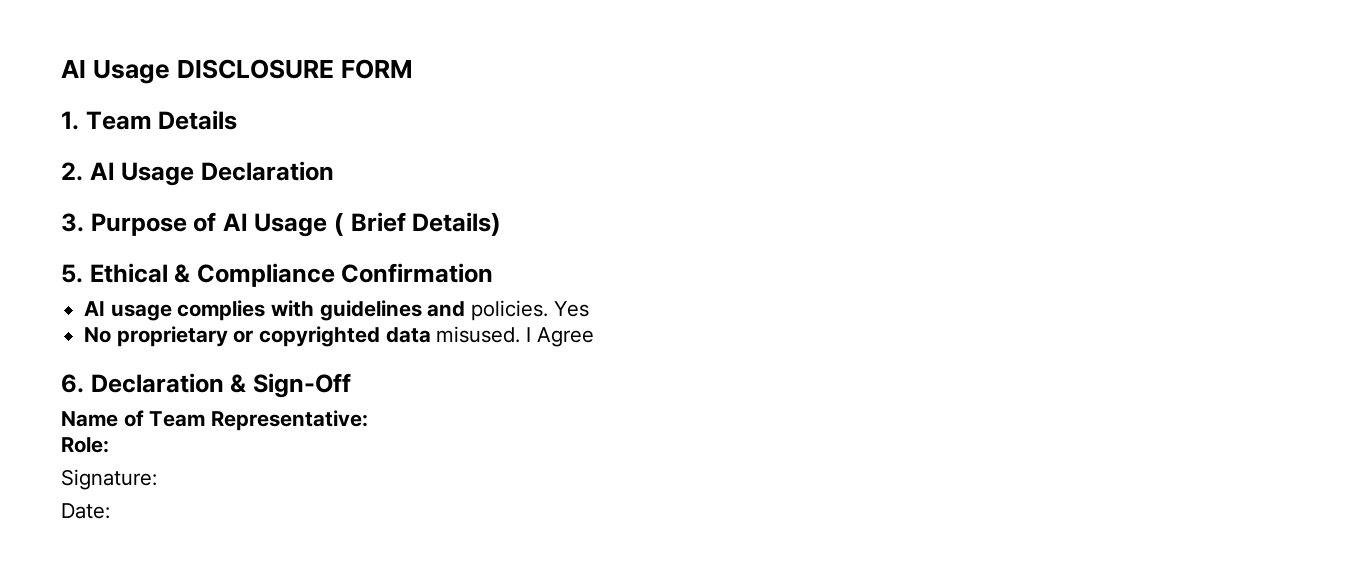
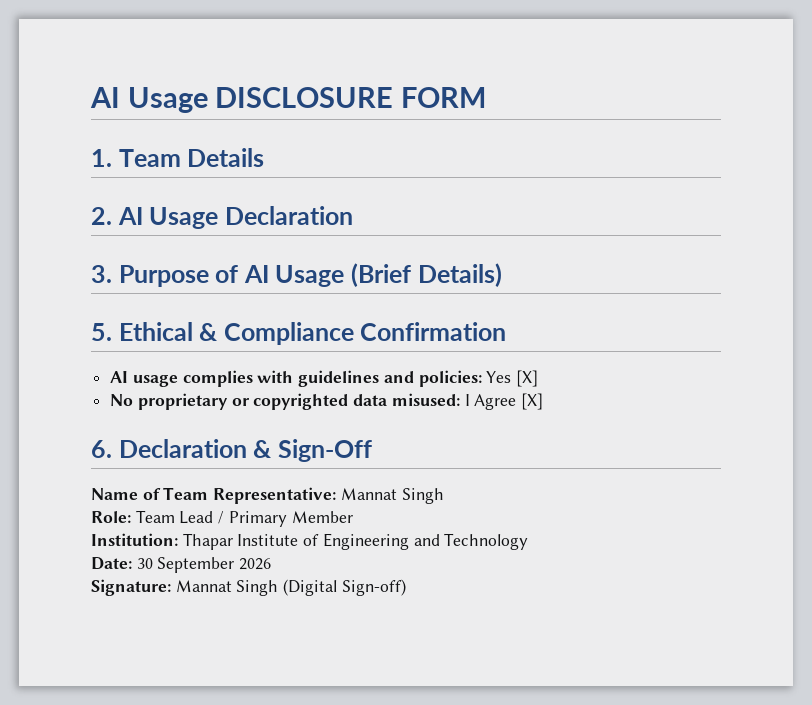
- 3. Purpose of AI Usage ( Brief Details)
+ 3. Purpose of AI Usage (Brief Details)
- AI usage complies with guidelines and policies. Yes
+ AI usage complies with guidelines and policies: Yes [X]
- No proprietary or copyrighted data misused. I Agree
+ No proprietary or copyrighted data misused: I Agree [X]
- Name of Team Representative:
+ Name of Team Representative: Mannat Singh
- Role:
- Signature:
- Date:
+ Role: Team Lead / Primary Member
+ Institution: Thapar Institute of Engineering and Technology
+ Date: 30 September 2026
+ Signature: Mannat Singh (Digital Sign-off)

